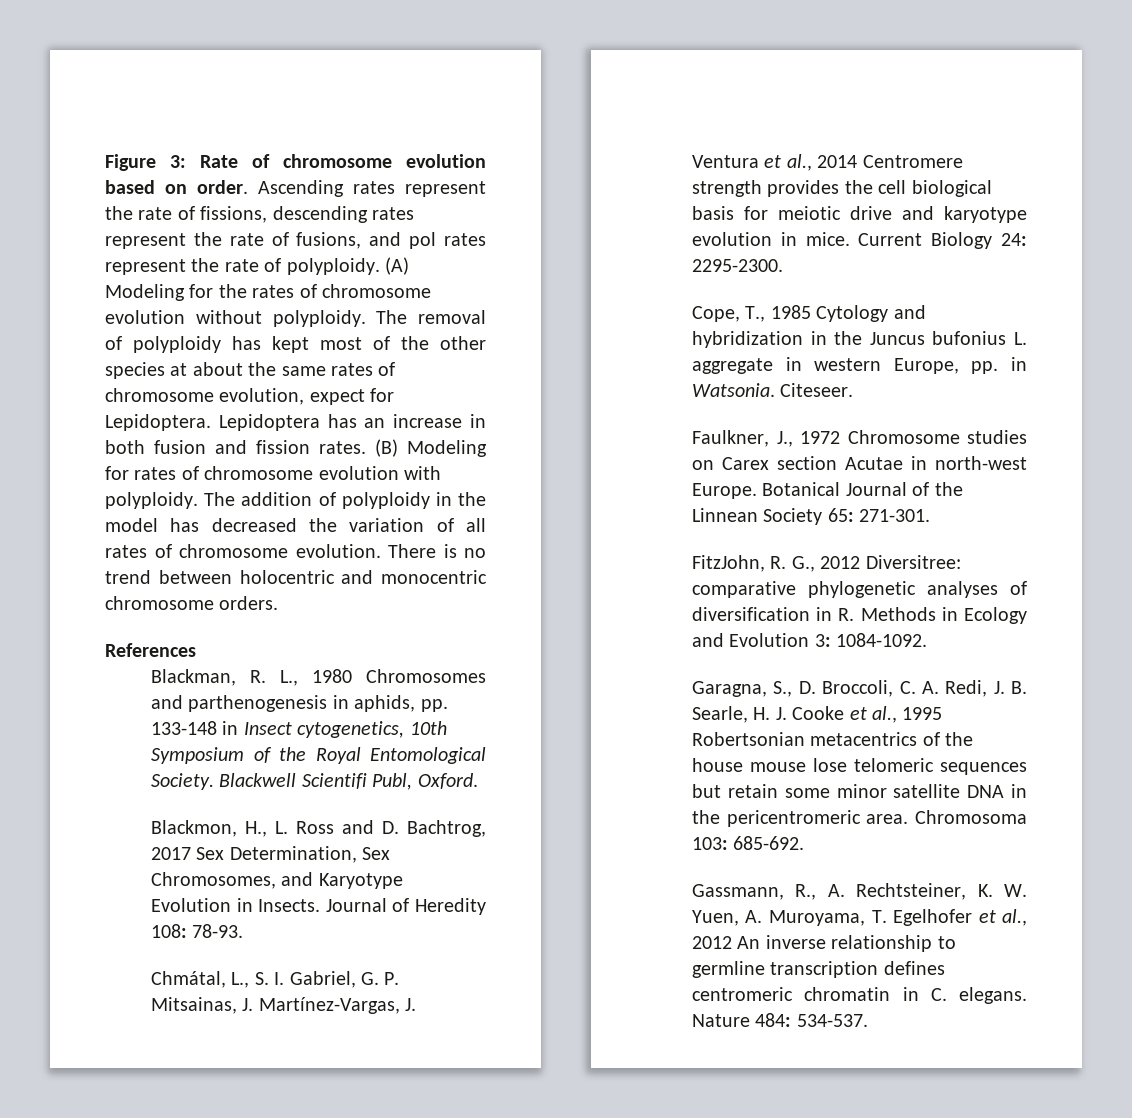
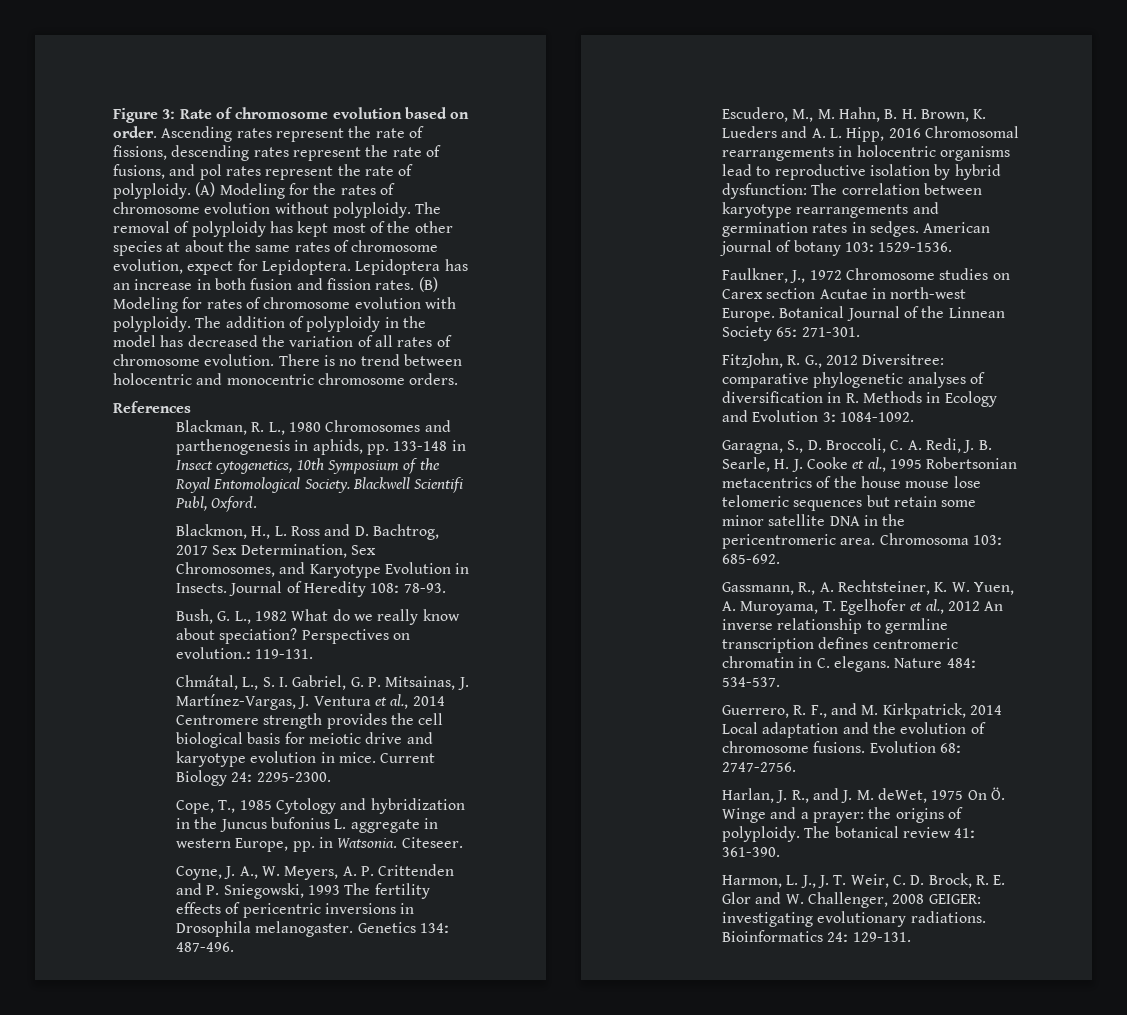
+ Bush, G. L., 1982 What do we really know about speciation? Perspectives on evolution.: 119-131.
+ Coyne, J. A., W. Meyers, A. P. Crittenden and P. Sniegowski, 1993 The fertility effects of pericentric inversions in Drosophila melanogaster. Genetics 134: 487-496.
+ Escudero, M., M. Hahn, B. H. Brown, K. Lueders and A. L. Hipp, 2016 Chromosomal rearrangements in holocentric organisms lead to reproductive isolation by hybrid dysfunction: The correlation between karyotype rearrangements and germination rates in sedges. American journal of botany 103: 1529-1536.
+ Guerrero, R. F., and M. Kirkpatrick, 2014 Local adaptation and the evolution of chromosome fusions. Evolution 68: 2747-2756.
+ Harlan, J. R., and J. M. deWet, 1975 On Ö. Winge and a prayer: the origins of polyploidy. The botanical review 41: 361-390.
+ Harmon, L. J., J. T. Weir, C. D. Brock, R. E. Glor and W. Challenger, 2008 GEIGER: investigating evolutionary radiations. Bioinformatics 24: 129-131.

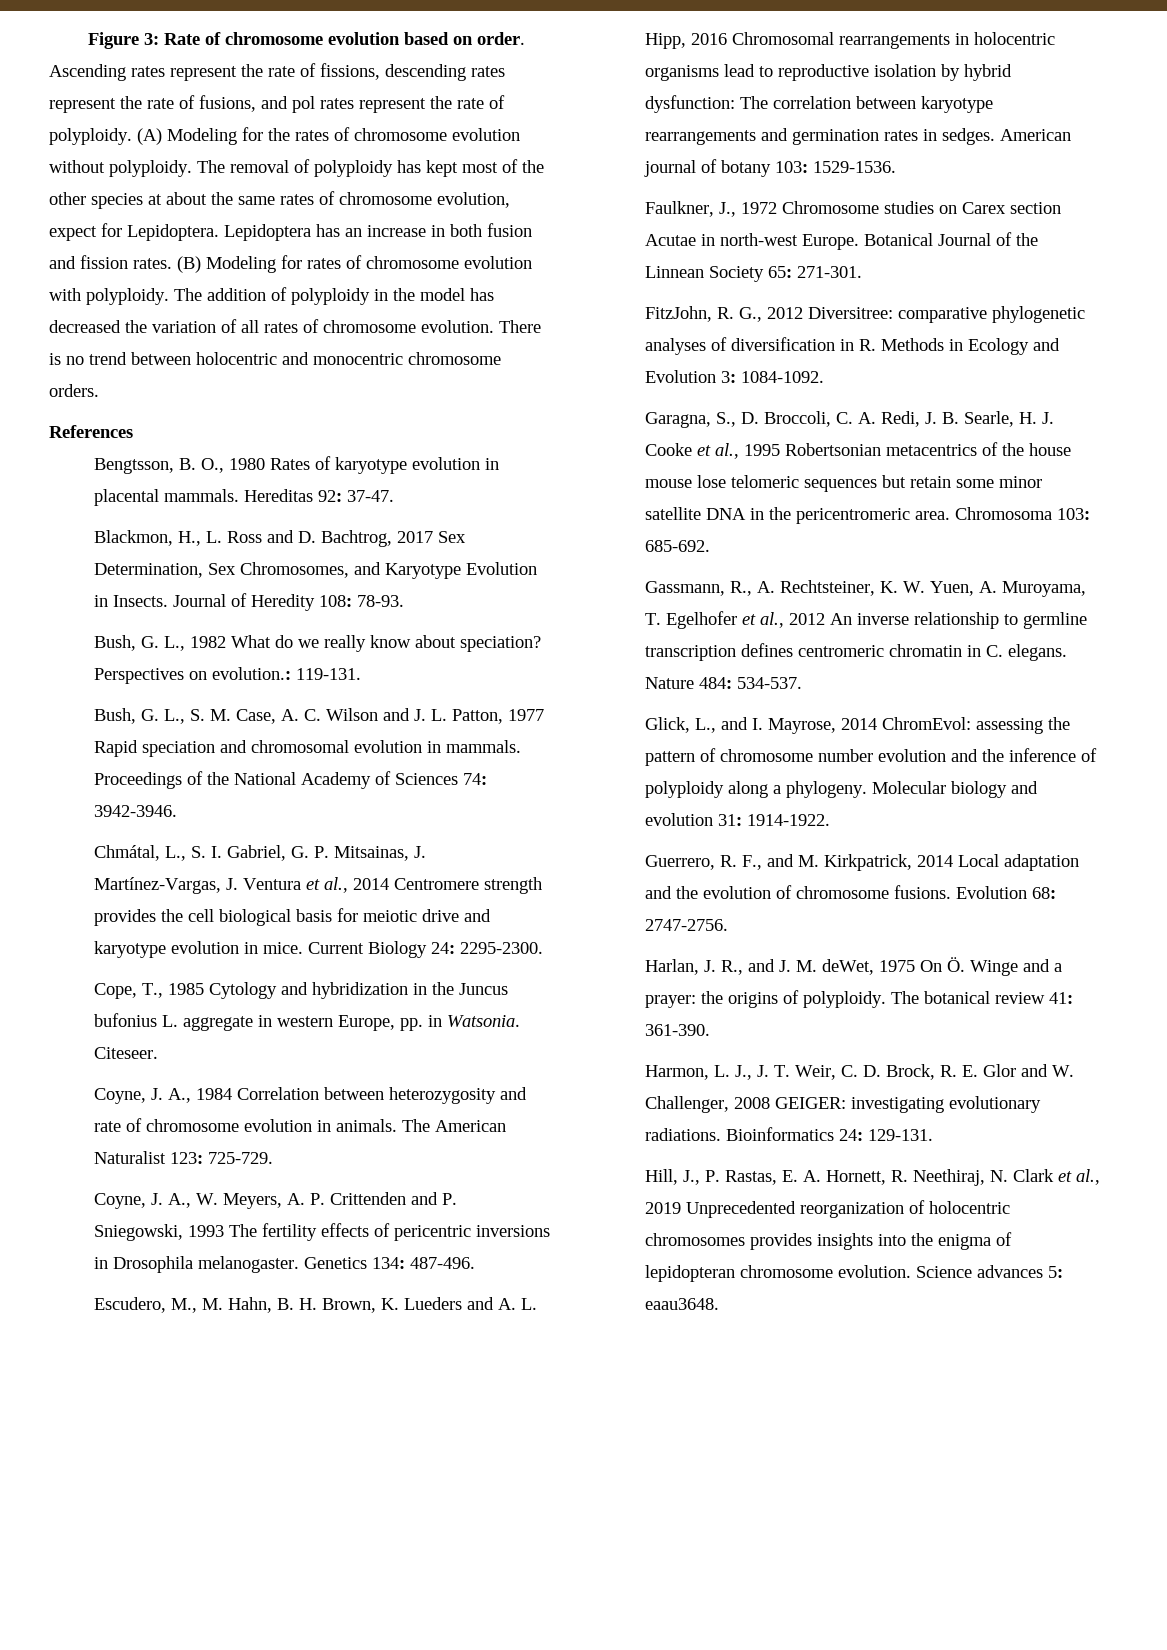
- Blackman, R. L., 1980 Chromosomes and parthenogenesis in aphids, pp. 133-148 in Insect cytogenetics, 10th Symposium of the Royal Entomological Society. Blackwell Scientifi Publ, Oxford.
+ Bengtsson, B. O., 1980 Rates of karyotype evolution in placental mammals. Hereditas 92: 37-47.
+ Bush, G. L., S. M. Case, A. C. Wilson and J. L. Patton, 1977 Rapid speciation and chromosomal evolution in mammals. Proceedings of the National Academy of Sciences 74: 3942-3946.
+ Coyne, J. A., 1984 Correlation between heterozygosity and rate of chromosome evolution in animals. The American Naturalist 123: 725-729.
+ Glick, L., and I. Mayrose, 2014 ChromEvol: assessing the pattern of chromosome number evolution and the inference of polyploidy along a phylogeny. Molecular biology and evolution 31: 1914-1922.
+ Hill, J., P. Rastas, E. A. Hornett, R. Neethiraj, N. Clark et al., 2019 Unprecedented reorganization of holocentric chromosomes provides insights into the enigma of lepidopteran chromosome evolution. Science advances 5: eaau3648.

